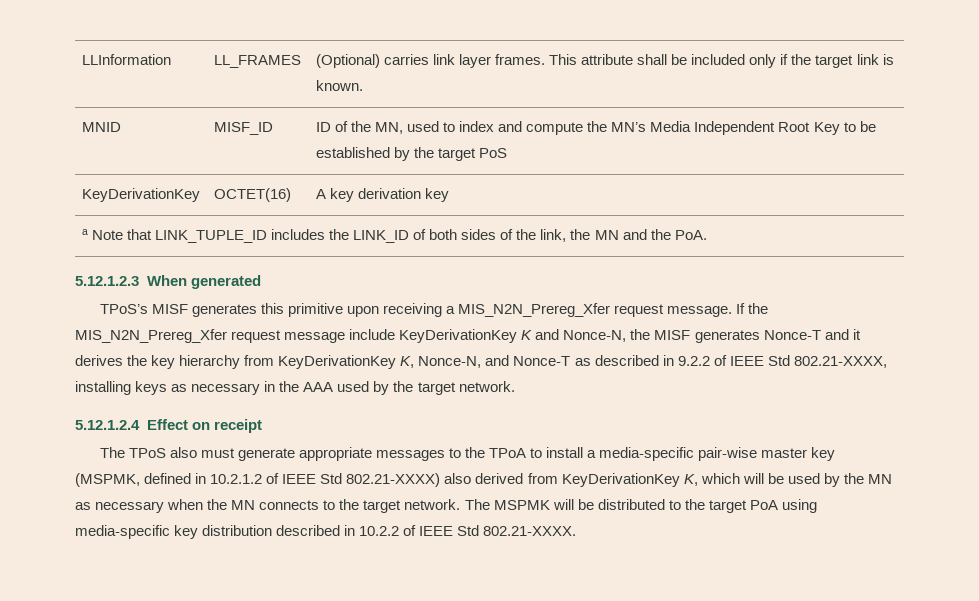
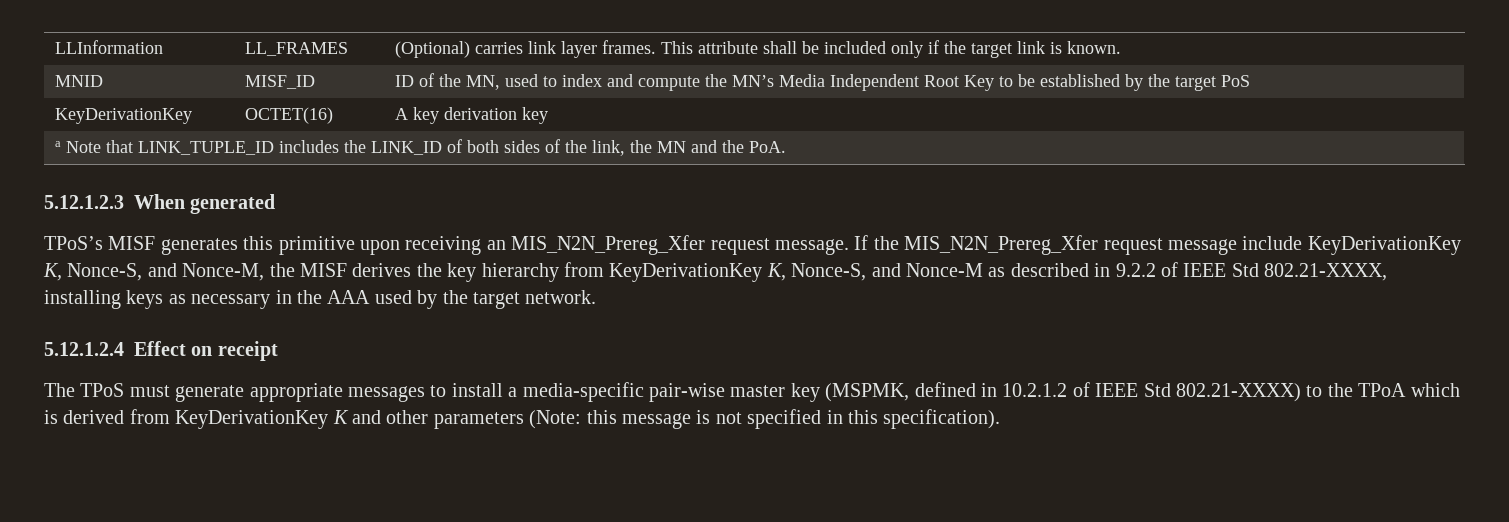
- TPoS’s MISF generates this primitive upon receiving a MIS_N2N_Prereg_Xfer request message.
+ TPoS’s MISF generates this primitive upon receiving an MIS_N2N_Prereg_Xfer request message.
- If the MIS_N2N_Prereg_Xfer request message include KeyDerivationKey K and Nonce-N, the MISF generates Nonce-T and it derives the key hierarchy from KeyDerivationKey K, Nonce-N, and Nonce-T as described in 9.2.2 of IEEE Std 802.21-XXXX, installing keys as necessary in the AAA used by the target network.
+ If the MIS_N2N_Prereg_Xfer request message include KeyDerivationKey K, Nonce-S, and Nonce-M, the MISF derives the key hierarchy from KeyDerivationKey K, Nonce-S, and Nonce-M as described in 9.2.2 of IEEE Std 802.21-XXXX, installing keys as necessary in the AAA used by the target network.
- The TPoS also must generate appropriate messages to the TPoA to install a media-specific pair-wise master key (MSPMK, defined in 10.2.1.2 of IEEE Std 802.21-XXXX) also derived from KeyDerivationKey K, which will be used by the MN as necessary when the MN connects to the target network. The MSPMK will be distributed to the target PoA using media-specific key distribution described in 10.2.2 of IEEE Std 802.21-XXXX.
+ The TPoS must generate appropriate messages to install a media-specific pair-wise master key (MSPMK, defined in 10.2.1.2 of IEEE Std 802.21-XXXX) to the TPoA which is derived from KeyDerivationKey K and other parameters (Note: this message is not specified in this specification).

